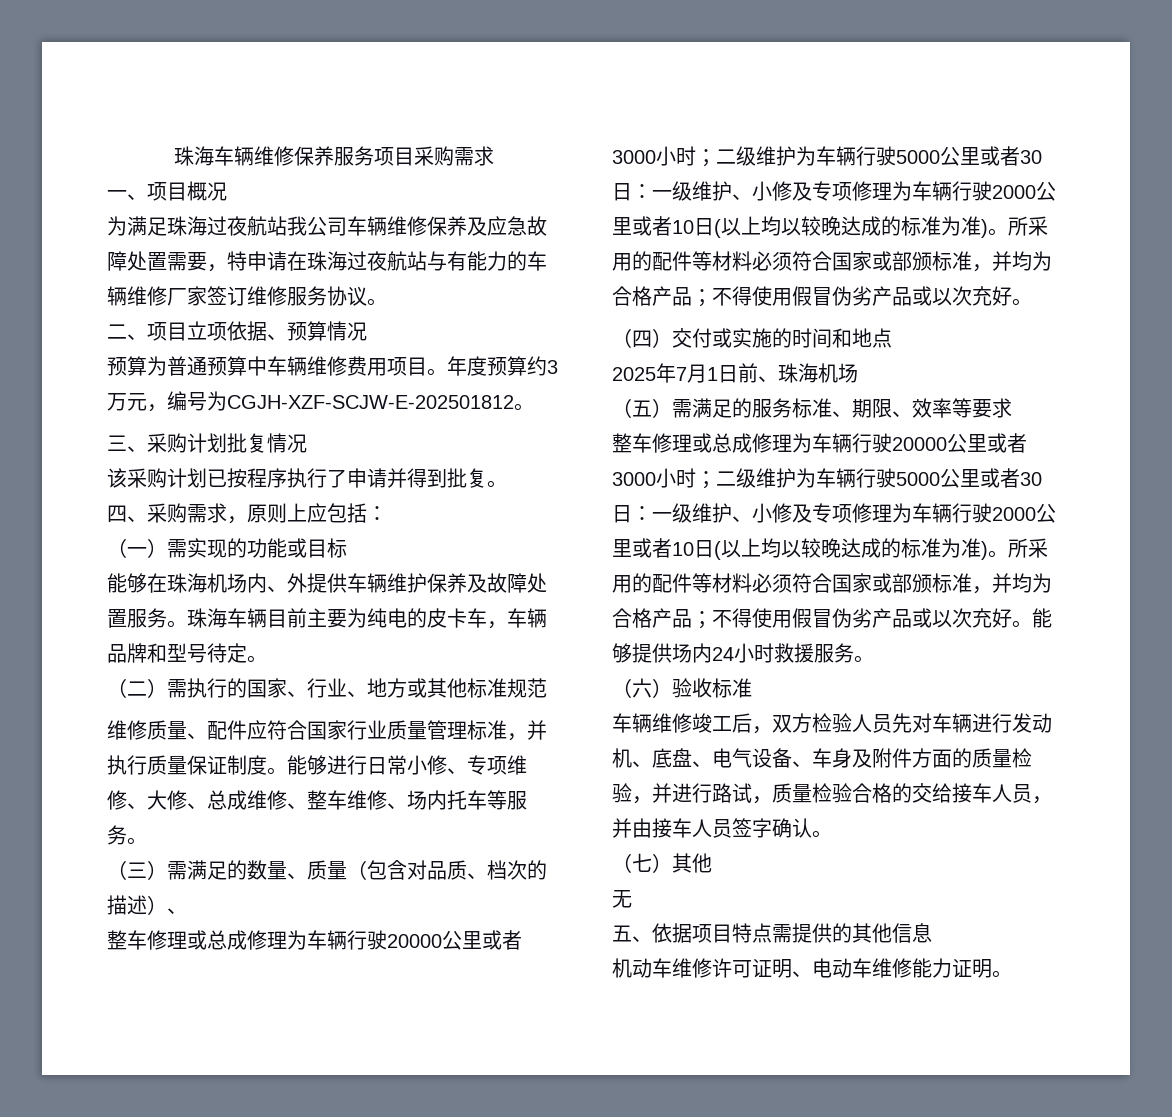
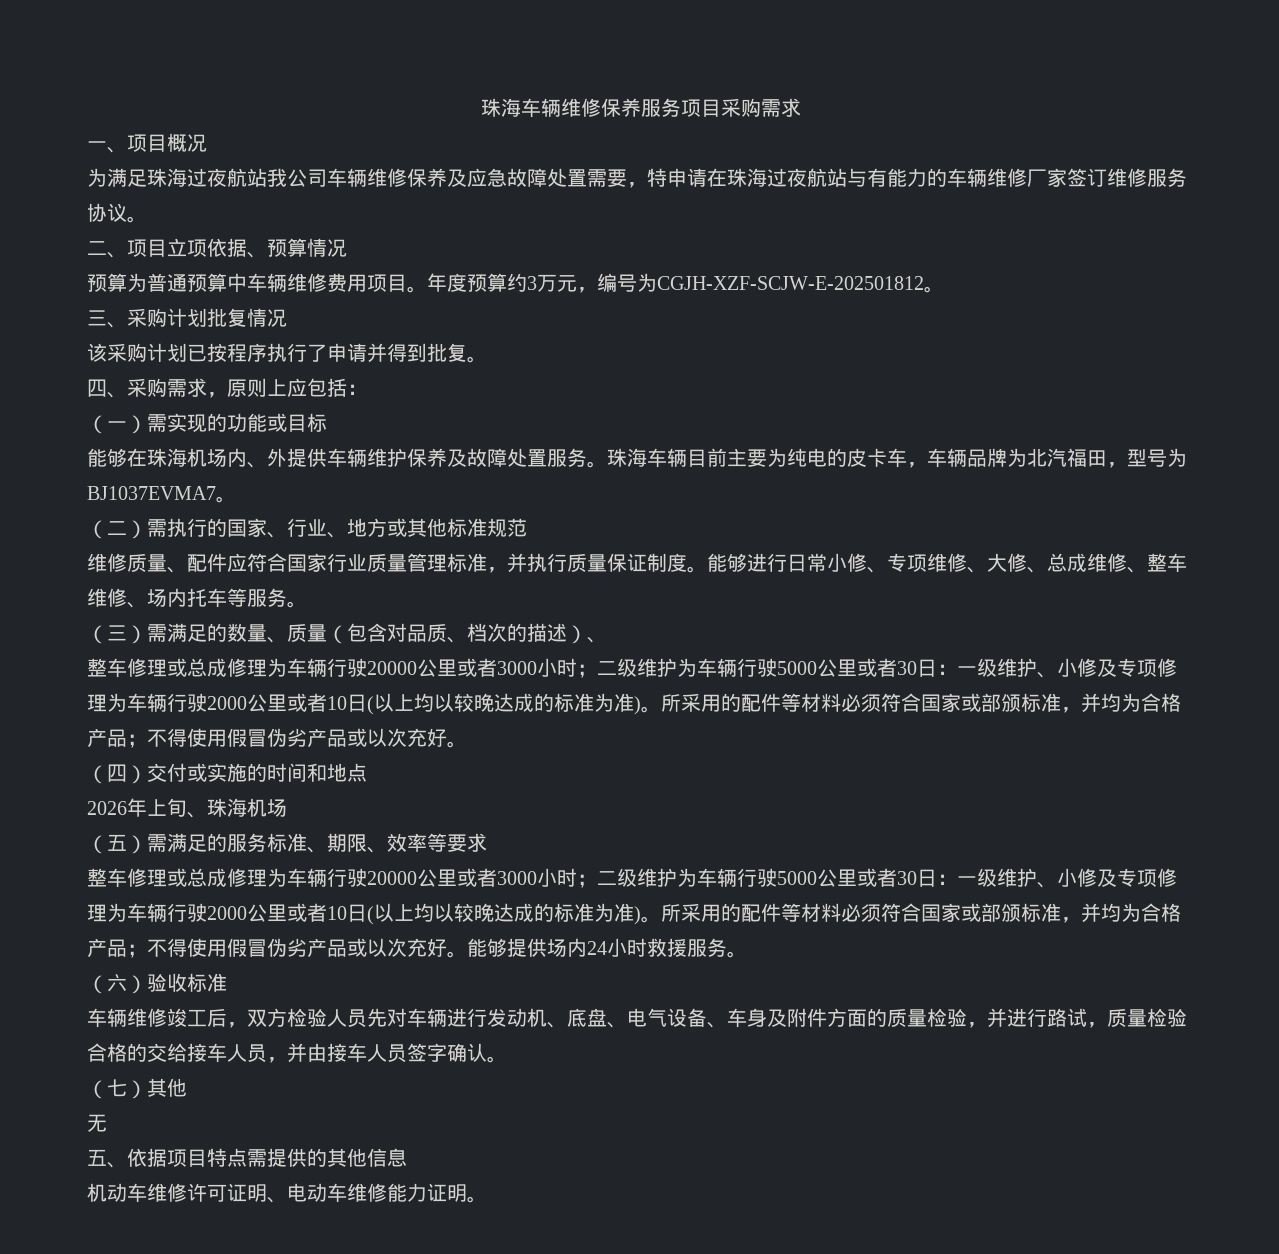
- 珠海车辆目前主要为纯电的皮卡车，车辆品牌和型号待定。
+ 珠海车辆目前主要为纯电的皮卡车，车辆品牌为北汽福田，型号为BJ1037EVMA7。
- 2025年7月1日前、珠海机场
+ 2026年上旬、珠海机场

